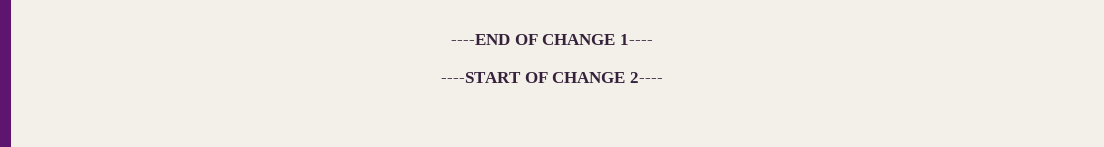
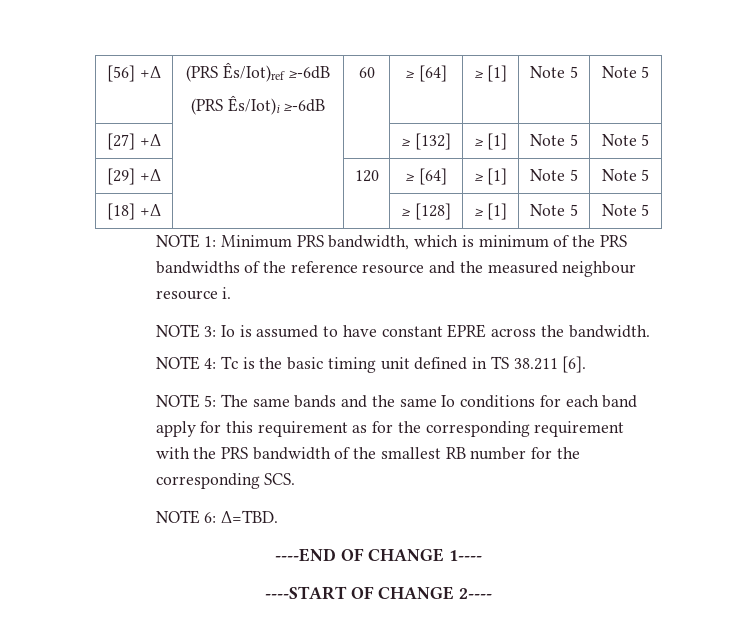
+ [56] +Δ | (PRS Ês/Iot)ref ≥-6dB
+ (PRS Ês/Iot)i ≥-6dB | 60 | ≥ [64] | ≥ [1] | Note 5 | Note 5
+ [27] +Δ | | | ≥ [132] | ≥ [1] | Note 5 | Note 5
+ [29] +Δ | | 120 | ≥ [64] | ≥ [1] | Note 5 | Note 5
+ [18] +Δ | | | ≥ [128] | ≥ [1] | Note 5 | Note 5
+ NOTE 1: Minimum PRS bandwidth, which is minimum of the PRS bandwidths of the reference resource and the measured neighbour resource i.
+ NOTE 3: Io is assumed to have constant EPRE across the bandwidth.
+ NOTE 4: Tc is the basic timing unit defined in TS 38.211 [6].
+ NOTE 5: The same bands and the same Io conditions for each band apply for this requirement as for the corresponding requirement with the PRS bandwidth of the smallest RB number for the corresponding SCS.
+ NOTE 6: Δ=TBD.

